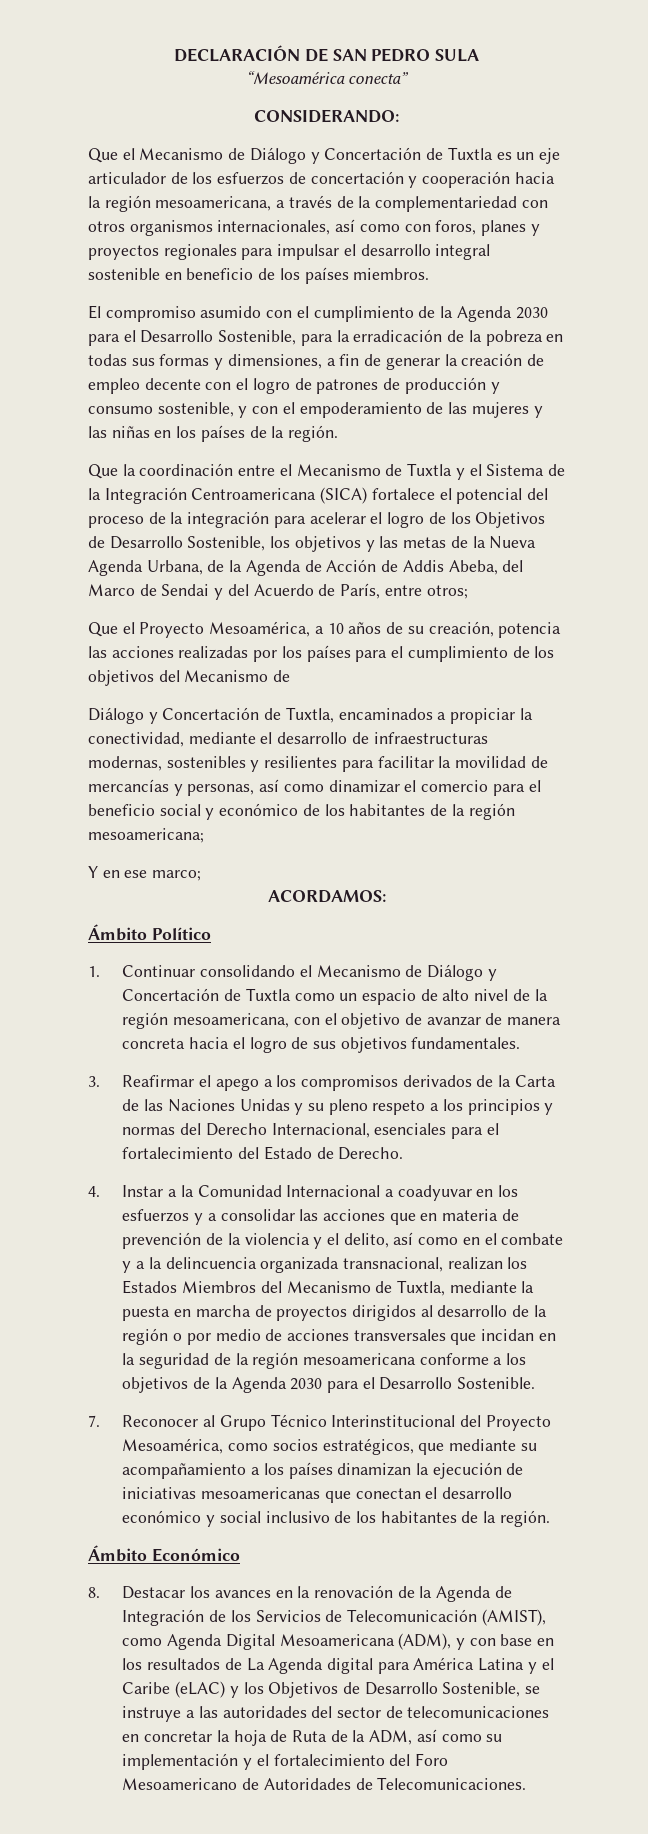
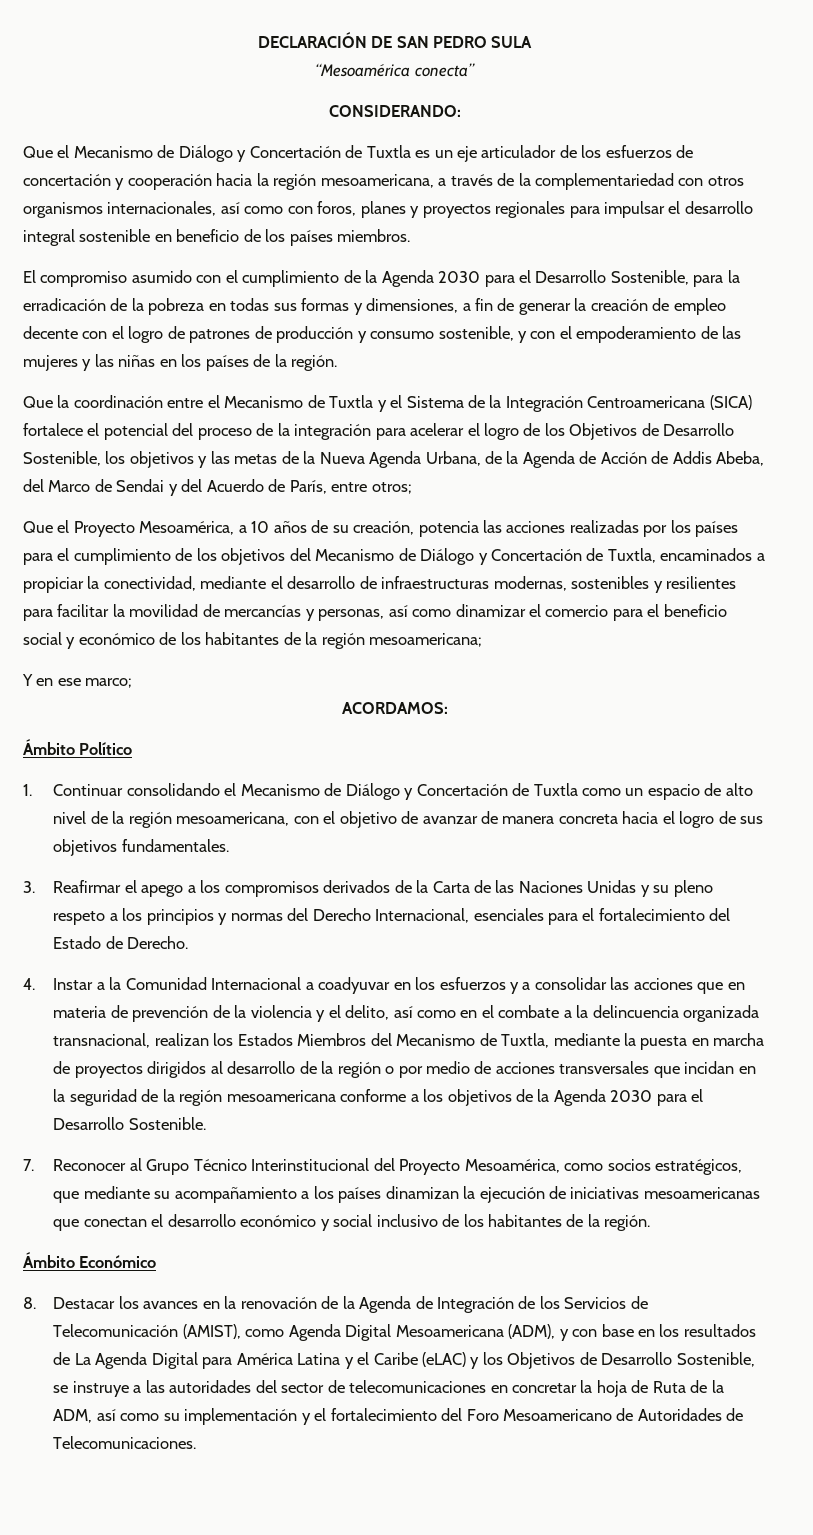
- Que el Proyecto Mesoamérica, a 10 años de su creación, potencia las acciones realizadas por los países para el cumplimiento de los objetivos del Mecanismo de
- Diálogo y Concertación de Tuxtla, encaminados a propiciar la conectividad, mediante el desarrollo de infraestructuras modernas, sostenibles y resilientes para facilitar la movilidad de mercancías y personas, así como dinamizar el comercio para el beneficio social y económico de los habitantes de la región mesoamericana;
+ Que el Proyecto Mesoamérica, a 10 años de su creación, potencia las acciones realizadas por los países para el cumplimiento de los objetivos del Mecanismo de Diálogo y Concertación de Tuxtla, encaminados a propiciar la conectividad, mediante el desarrollo de infraestructuras modernas, sostenibles y resilientes para facilitar la movilidad de mercancías y personas, así como dinamizar el comercio para el beneficio social y económico de los habitantes de la región mesoamericana;
- 4. Instar a la Comunidad Internacional a coadyuvar en los esfuerzos y a consolidar las acciones que en materia de prevención de la violencia y el delito, así como en el combate y a la delincuencia organizada transnacional, realizan los Estados Miembros del Mecanismo de Tuxtla, mediante la puesta en marcha de proyectos dirigidos al desarrollo de la región o por medio de acciones transversales que incidan en la seguridad de la región mesoamericana conforme a los objetivos de la Agenda 2030 para el Desarrollo Sostenible.
+ 4. Instar a la Comunidad Internacional a coadyuvar en los esfuerzos y a consolidar las acciones que en materia de prevención de la violencia y el delito, así como en el combate a la delincuencia organizada transnacional, realizan los Estados Miembros del Mecanismo de Tuxtla, mediante la puesta en marcha de proyectos dirigidos al desarrollo de la región o por medio de acciones transversales que incidan en la seguridad de la región mesoamericana conforme a los objetivos de la Agenda 2030 para el Desarrollo Sostenible.
- 8. Destacar los avances en la renovación de la Agenda de Integración de los Servicios de Telecomunicación (AMIST), como Agenda Digital Mesoamericana (ADM), y con base en los resultados de La Agenda digital para América Latina y el Caribe (eLAC) y los Objetivos de Desarrollo Sostenible, se instruye a las autoridades del sector de telecomunicaciones en concretar la hoja de Ruta de la ADM, así como su implementación y el fortalecimiento del Foro Mesoamericano de Autoridades de Telecomunicaciones.
+ 8. Destacar los avances en la renovación de la Agenda de Integración de los Servicios de Telecomunicación (AMIST), como Agenda Digital Mesoamericana (ADM), y con base en los resultados de La Agenda Digital para América Latina y el Caribe (eLAC) y los Objetivos de Desarrollo Sostenible, se instruye a las autoridades del sector de telecomunicaciones en concretar la hoja de Ruta de la ADM, así como su implementación y el fortalecimiento del Foro Mesoamericano de Autoridades de Telecomunicaciones.

